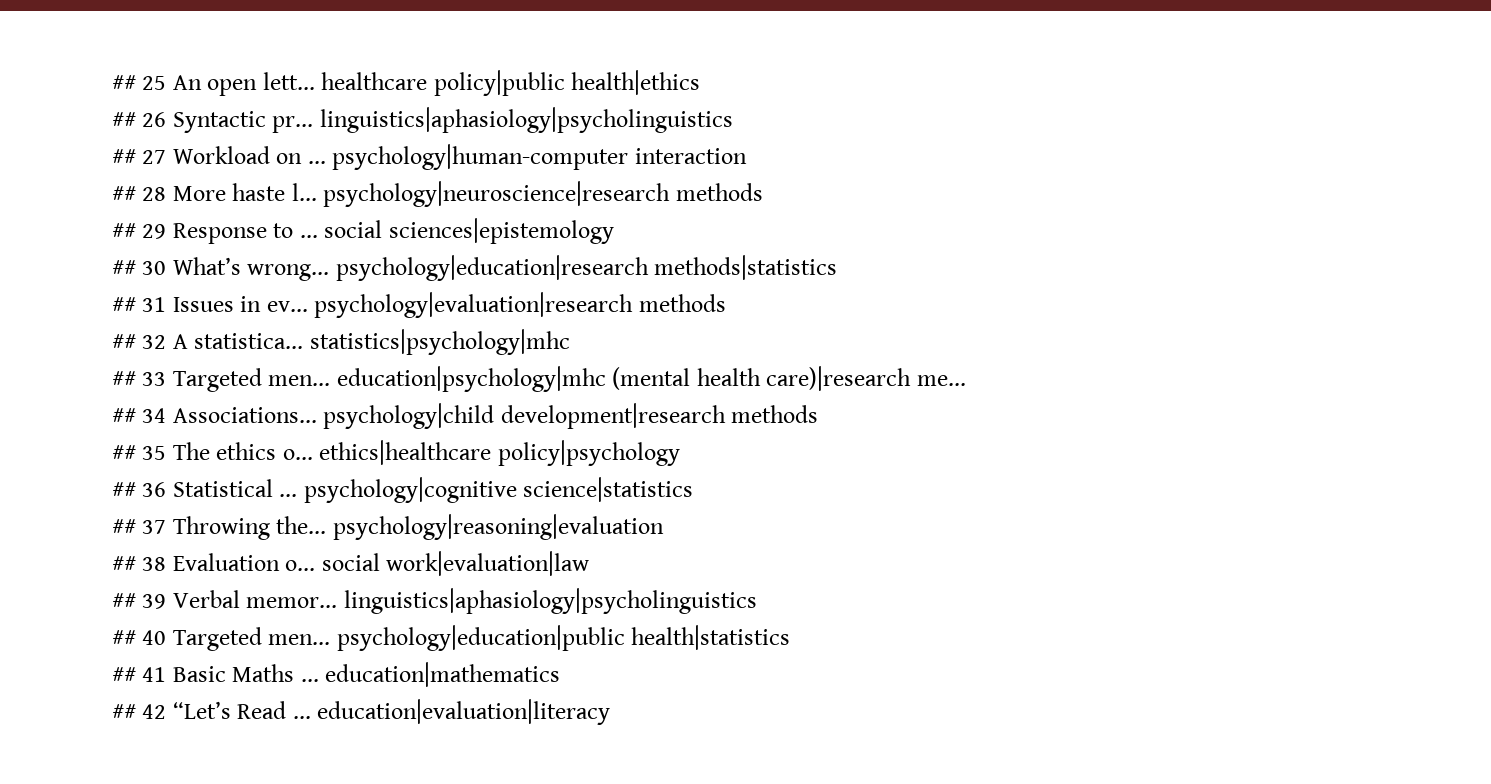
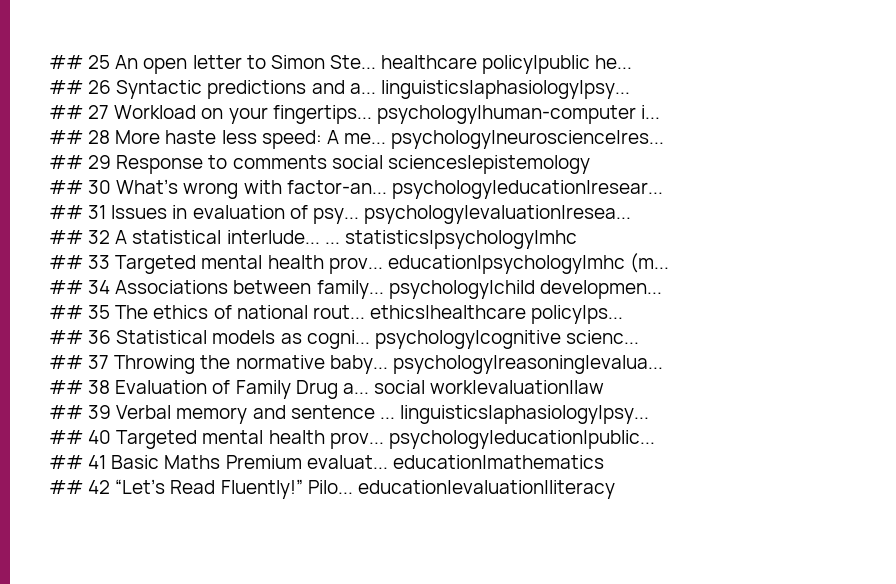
- ## 25 An open lett... healthcare policy|public health|ethics
+ ## 25 An open letter to Simon Ste... healthcare policy|public he...
- ## 26 Syntactic pr... linguistics|aphasiology|psycholinguistics
+ ## 26 Syntactic predictions and a... linguistics|aphasiology|psy...
- ## 27 Workload on ... psychology|human-computer interaction
+ ## 27 Workload on your fingertips... psychology|human-computer i...
- ## 28 More haste l... psychology|neuroscience|research methods
+ ## 28 More haste less speed: A me... psychology|neuroscience|res...
- ## 29 Response to ... social sciences|epistemology
+ ## 29 Response to comments social sciences|epistemology
- ## 30 What’s wrong... psychology|education|research methods|statistics
+ ## 30 What’s wrong with factor-an... psychology|education|resear...
- ## 31 Issues in ev... psychology|evaluation|research methods
+ ## 31 Issues in evaluation of psy... psychology|evaluation|resea...
- ## 32 A statistica... statistics|psychology|mhc
+ ## 32 A statistical interlude... ... statistics|psychology|mhc
- ## 33 Targeted men... education|psychology|mhc (mental health care)|research me...
- ## 34 Associations... psychology|child development|research methods
- ## 35 The ethics o... ethics|healthcare policy|psychology
- ## 36 Statistical ... psychology|cognitive science|statistics
+ ## 33 Targeted mental health prov... education|psychology|mhc (m...
+ ## 34 Associations between family... psychology|child developmen...
+ ## 35 The ethics of national rout... ethics|healthcare policy|ps...
+ ## 36 Statistical models as cogni... psychology|cognitive scienc...
- ## 37 Throwing the... psychology|reasoning|evaluation
+ ## 37 Throwing the normative baby... psychology|reasoning|evalua...
- ## 38 Evaluation o... social work|evaluation|law
+ ## 38 Evaluation of Family Drug a... social work|evaluation|law
- ## 39 Verbal memor... linguistics|aphasiology|psycholinguistics
+ ## 39 Verbal memory and sentence ... linguistics|aphasiology|psy...
- ## 40 Targeted men... psychology|education|public health|statistics
+ ## 40 Targeted mental health prov... psychology|education|public...
- ## 41 Basic Maths ... education|mathematics
+ ## 41 Basic Maths Premium evaluat... education|mathematics
- ## 42 “Let’s Read ... education|evaluation|literacy
+ ## 42 “Let’s Read Fluently!” Pilo... education|evaluation|literacy

